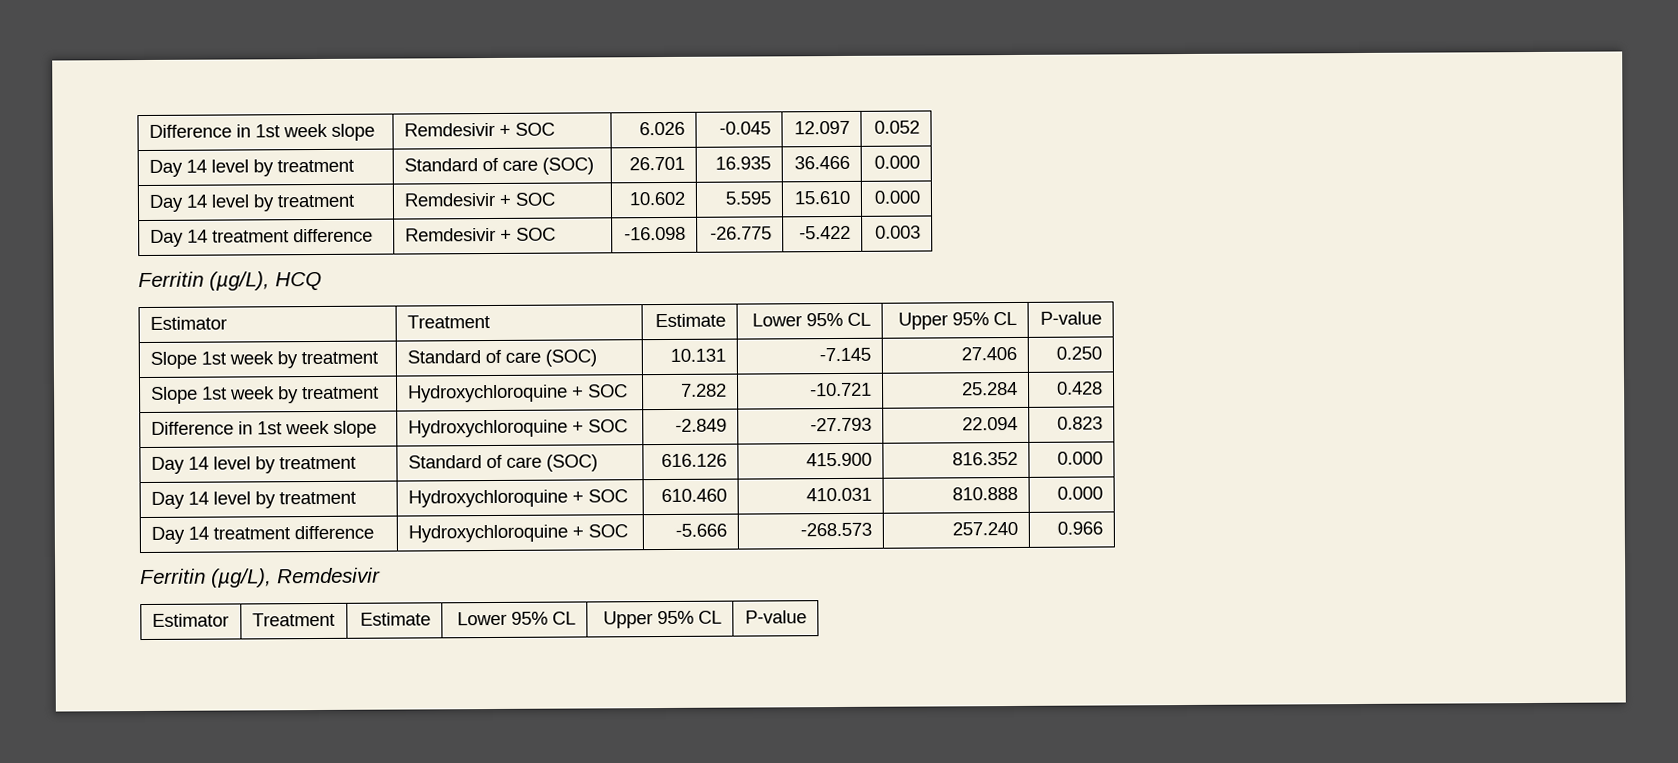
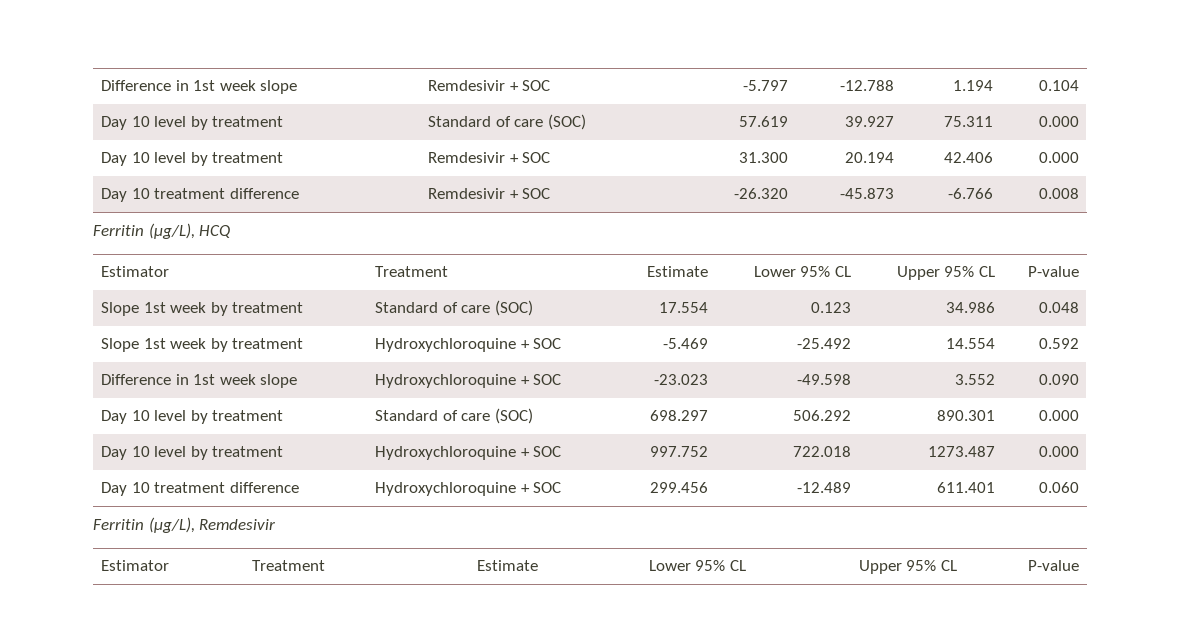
- Difference in 1st week slope | Remdesivir + SOC | 6.026 | -0.045 | 12.097 | 0.052
- Day 14 level by treatment | Standard of care (SOC) | 26.701 | 16.935 | 36.466 | 0.000
- Day 14 level by treatment | Remdesivir + SOC | 10.602 | 5.595 | 15.610 | 0.000
- Day 14 treatment difference | Remdesivir + SOC | -16.098 | -26.775 | -5.422 | 0.003
+ Difference in 1st week slope | Remdesivir + SOC | -5.797 | -12.788 | 1.194 | 0.104
+ Day 10 level by treatment | Standard of care (SOC) | 57.619 | 39.927 | 75.311 | 0.000
+ Day 10 level by treatment | Remdesivir + SOC | 31.300 | 20.194 | 42.406 | 0.000
+ Day 10 treatment difference | Remdesivir + SOC | -26.320 | -45.873 | -6.766 | 0.008
- Slope 1st week by treatment | Standard of care (SOC) | 10.131 | -7.145 | 27.406 | 0.250
+ Slope 1st week by treatment | Standard of care (SOC) | 17.554 | 0.123 | 34.986 | 0.048
- Slope 1st week by treatment | Hydroxychloroquine + SOC | 7.282 | -10.721 | 25.284 | 0.428
+ Slope 1st week by treatment | Hydroxychloroquine + SOC | -5.469 | -25.492 | 14.554 | 0.592
- Difference in 1st week slope | Hydroxychloroquine + SOC | -2.849 | -27.793 | 22.094 | 0.823
- Day 14 level by treatment | Standard of care (SOC) | 616.126 | 415.900 | 816.352 | 0.000
- Day 14 level by treatment | Hydroxychloroquine + SOC | 610.460 | 410.031 | 810.888 | 0.000
- Day 14 treatment difference | Hydroxychloroquine + SOC | -5.666 | -268.573 | 257.240 | 0.966
+ Difference in 1st week slope | Hydroxychloroquine + SOC | -23.023 | -49.598 | 3.552 | 0.090
+ Day 10 level by treatment | Standard of care (SOC) | 698.297 | 506.292 | 890.301 | 0.000
+ Day 10 level by treatment | Hydroxychloroquine + SOC | 997.752 | 722.018 | 1273.487 | 0.000
+ Day 10 treatment difference | Hydroxychloroquine + SOC | 299.456 | -12.489 | 611.401 | 0.060

